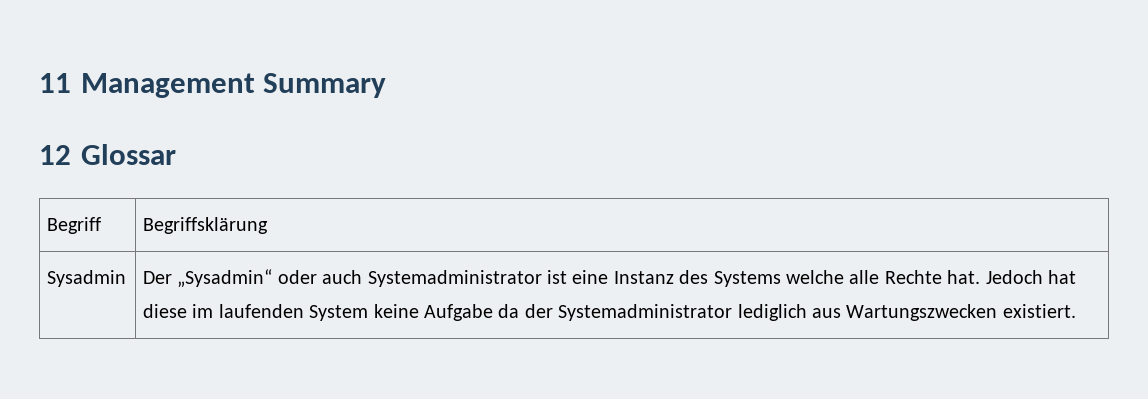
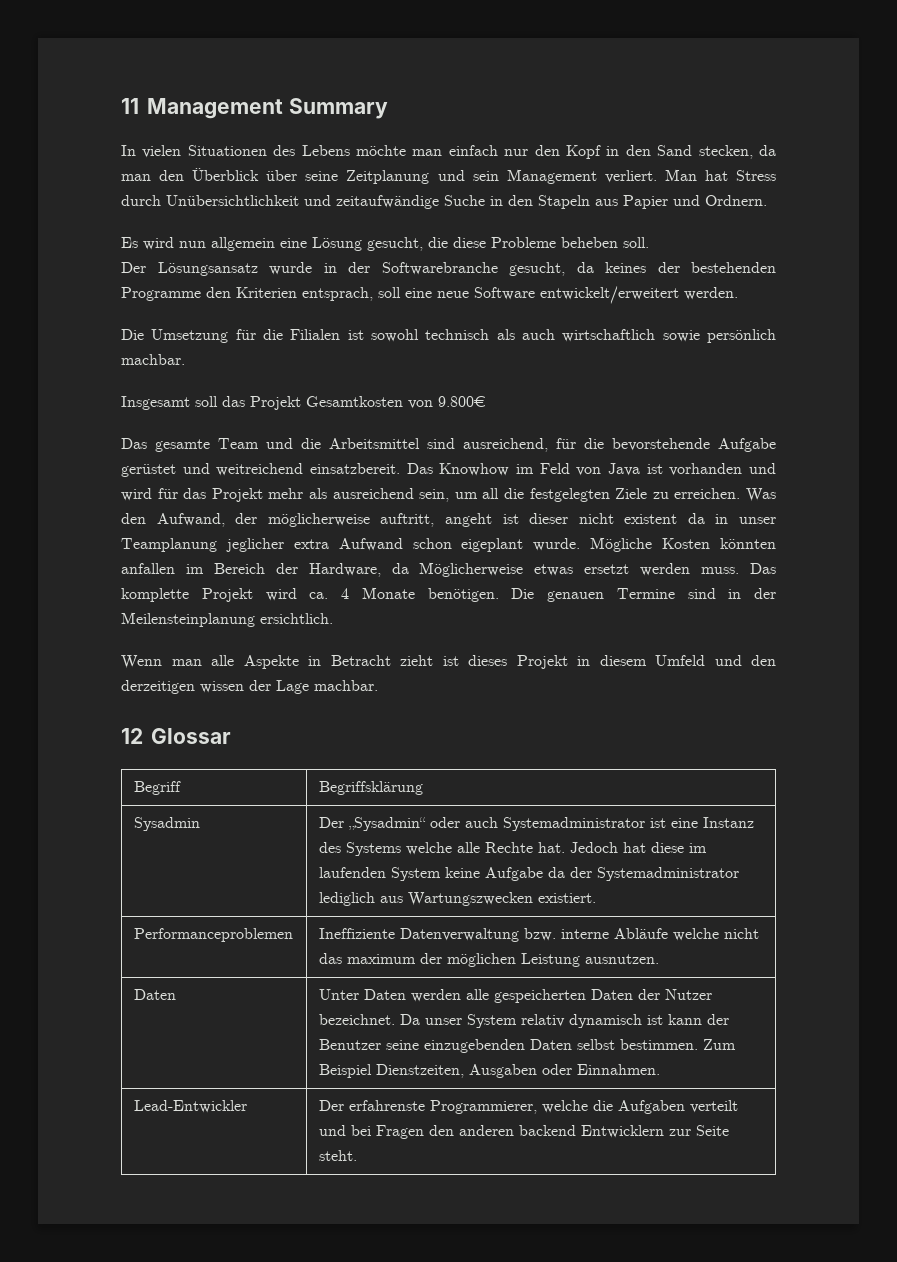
+ In vielen Situationen des Lebens möchte man einfach nur den Kopf in den Sand stecken, da man den Überblick über seine Zeitplanung und sein Management verliert. Man hat Stress durch Unübersichtlichkeit und zeitaufwändige Suche in den Stapeln aus Papier und Ordnern.
+ Es wird nun allgemein eine Lösung gesucht, die diese Probleme beheben soll.
+ Der Lösungsansatz wurde in der Softwarebranche gesucht, da keines der bestehenden Programme den Kriterien entsprach, soll eine neue Software entwickelt/erweitert werden.
+ Die Umsetzung für die Filialen ist sowohl technisch als auch wirtschaftlich sowie persönlich machbar.
+ Insgesamt soll das Projekt Gesamtkosten von 9.800€
+ Das gesamte Team und die Arbeitsmittel sind ausreichend, für die bevorstehende Aufgabe gerüstet und weitreichend einsatzbereit. Das Knowhow im Feld von Java ist vorhanden und wird für das Projekt mehr als ausreichend sein, um all die festgelegten Ziele zu erreichen. Was den Aufwand, der möglicherweise auftritt, angeht ist dieser nicht existent da in unser Teamplanung jeglicher extra Aufwand schon eigeplant wurde. Mögliche Kosten könnten anfallen im Bereich der Hardware, da Möglicherweise etwas ersetzt werden muss. Das komplette Projekt wird ca. 4 Monate benötigen. Die genauen Termine sind in der Meilensteinplanung ersichtlich.
+ Wenn man alle Aspekte in Betracht zieht ist dieses Projekt in diesem Umfeld und den derzeitigen wissen der Lage machbar.
+ Performanceproblemen | Ineffiziente Datenverwaltung bzw. interne Abläufe welche nicht das maximum der möglichen Leistung ausnutzen.
+ Daten | Unter Daten werden alle gespeicherten Daten der Nutzer bezeichnet. Da unser System relativ dynamisch ist kann der Benutzer seine einzugebenden Daten selbst bestimmen. Zum Beispiel Dienstzeiten, Ausgaben oder Einnahmen.
+ Lead-Entwickler | Der erfahrenste Programmierer, welche die Aufgaben verteilt und bei Fragen den anderen backend Entwicklern zur Seite steht.

